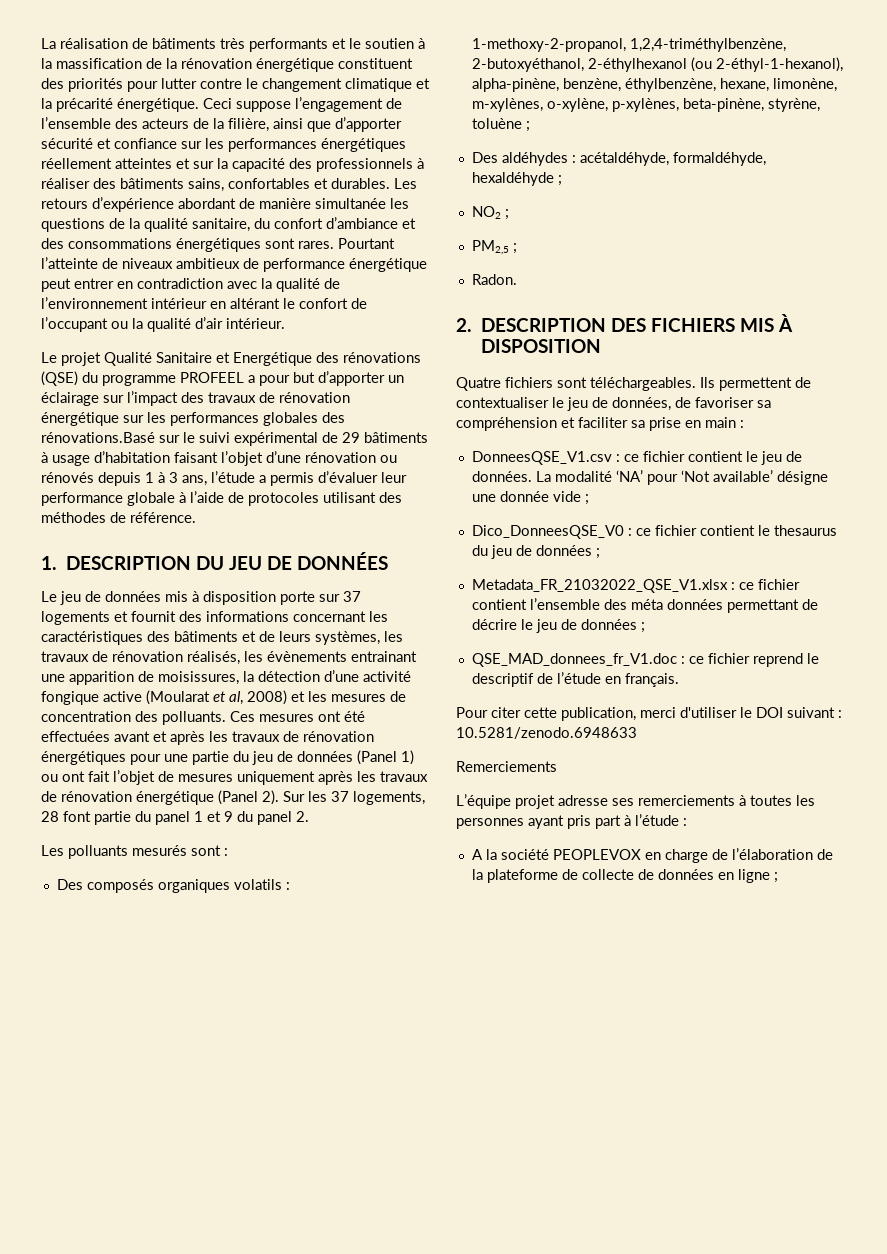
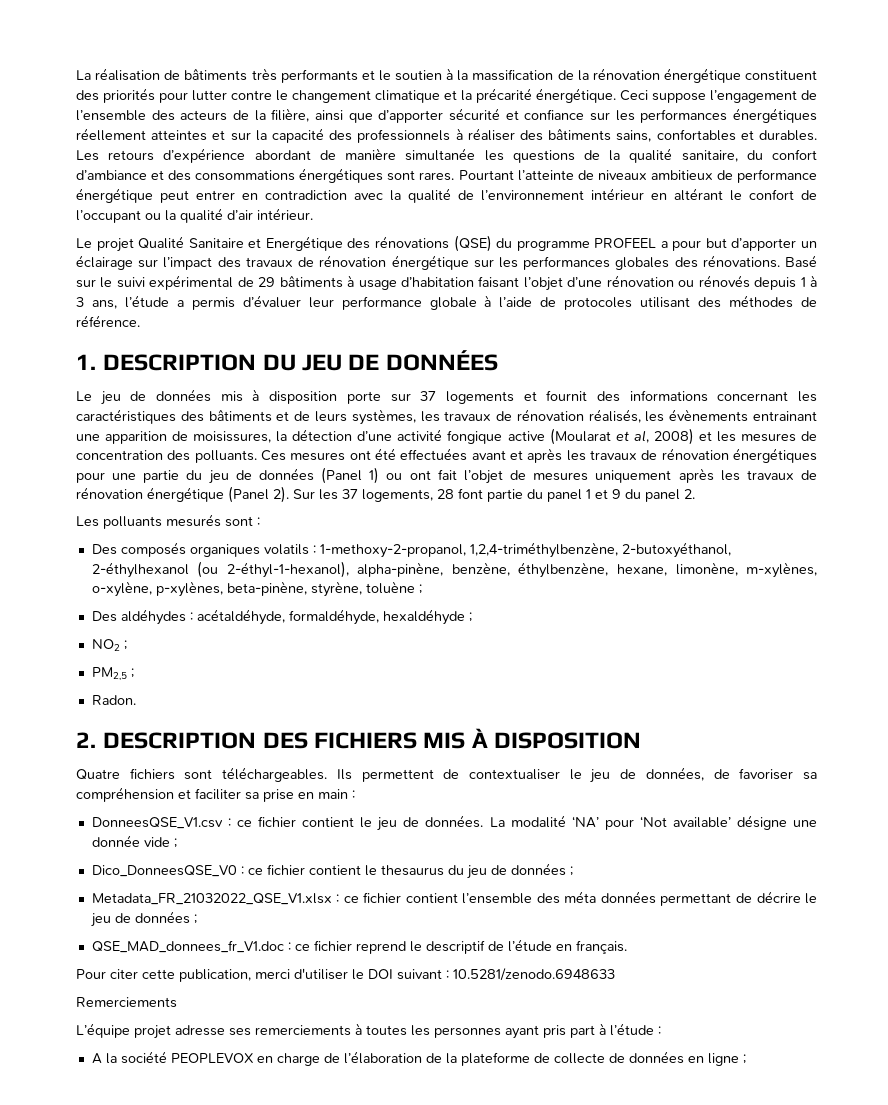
- Le projet Qualité Sanitaire et Energétique des rénovations (QSE) du programme PROFEEL a pour but d’apporter un éclairage sur l’impact des travaux de rénovation énergétique sur les performances globales des rénovations.Basé sur le suivi expérimental de 29 bâtiments à usage d’habitation faisant l’objet d’une rénovation ou rénovés depuis 1 à 3 ans, l’étude a permis d’évaluer leur performance globale à l’aide de protocoles utilisant des méthodes de référence.
+ Le projet Qualité Sanitaire et Energétique des rénovations (QSE) du programme PROFEEL a pour but d’apporter un éclairage sur l’impact des travaux de rénovation énergétique sur les performances globales des rénovations. Basé sur le suivi expérimental de 29 bâtiments à usage d’habitation faisant l’objet d’une rénovation ou rénovés depuis 1 à 3 ans, l’étude a permis d’évaluer leur performance globale à l’aide de protocoles utilisant des méthodes de référence.

